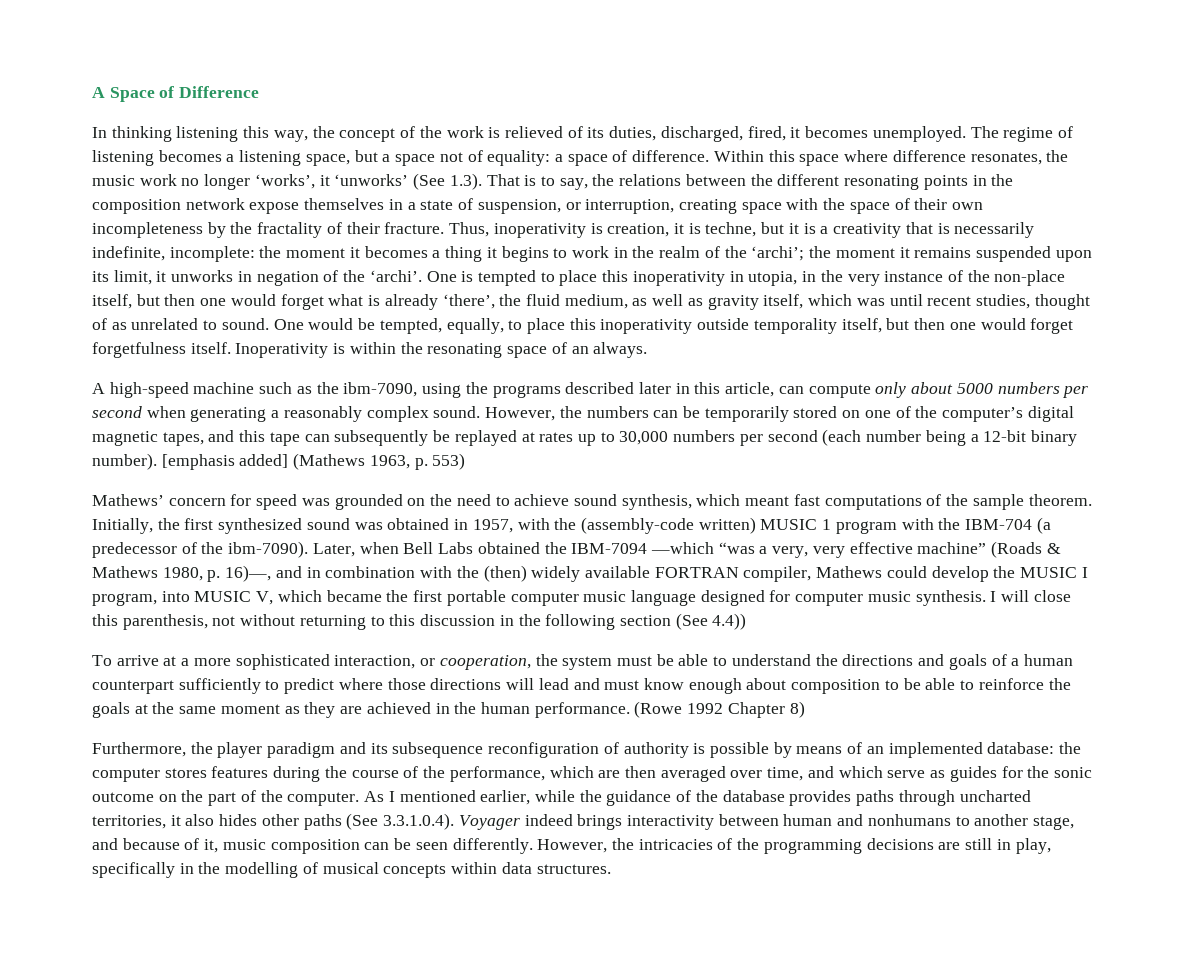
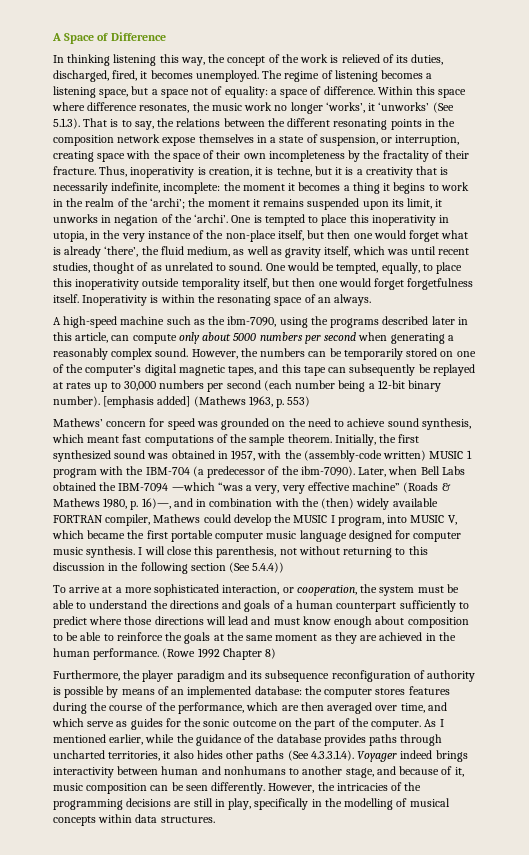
- Within this space where difference resonates, the music work no longer ‘works’, it ‘unworks’ (See 1.3). That is to say, the relations between the different resonating points in the composition network expose themselves in a state of suspension, or interruption, creating space with the space of their own incompleteness by the fractality of their fracture.
+ Within this space where difference resonates, the music work no longer ‘works’, it ‘unworks’ (See 5.1.3). That is to say, the relations between the different resonating points in the composition network expose themselves in a state of suspension, or interruption, creating space with the space of their own incompleteness by the fractality of their fracture.
- I will close this parenthesis, not without returning to this discussion in the following section (See 4.4))
+ I will close this parenthesis, not without returning to this discussion in the following section (See 5.4.4))
- As I mentioned earlier, while the guidance of the database provides paths through uncharted territories, it also hides other paths (See 3.3.1.0.4). Voyager indeed brings interactivity between human and nonhumans to another stage, and because of it, music composition can be seen differently.
+ As I mentioned earlier, while the guidance of the database provides paths through uncharted territories, it also hides other paths (See 4.3.3.1.4). Voyager indeed brings interactivity between human and nonhumans to another stage, and because of it, music composition can be seen differently.

